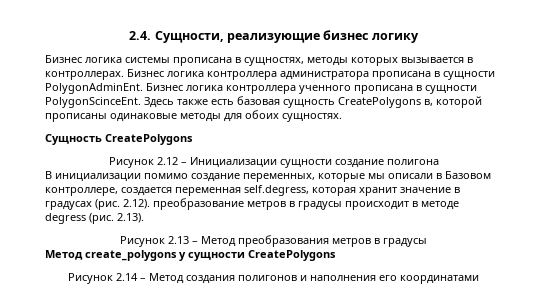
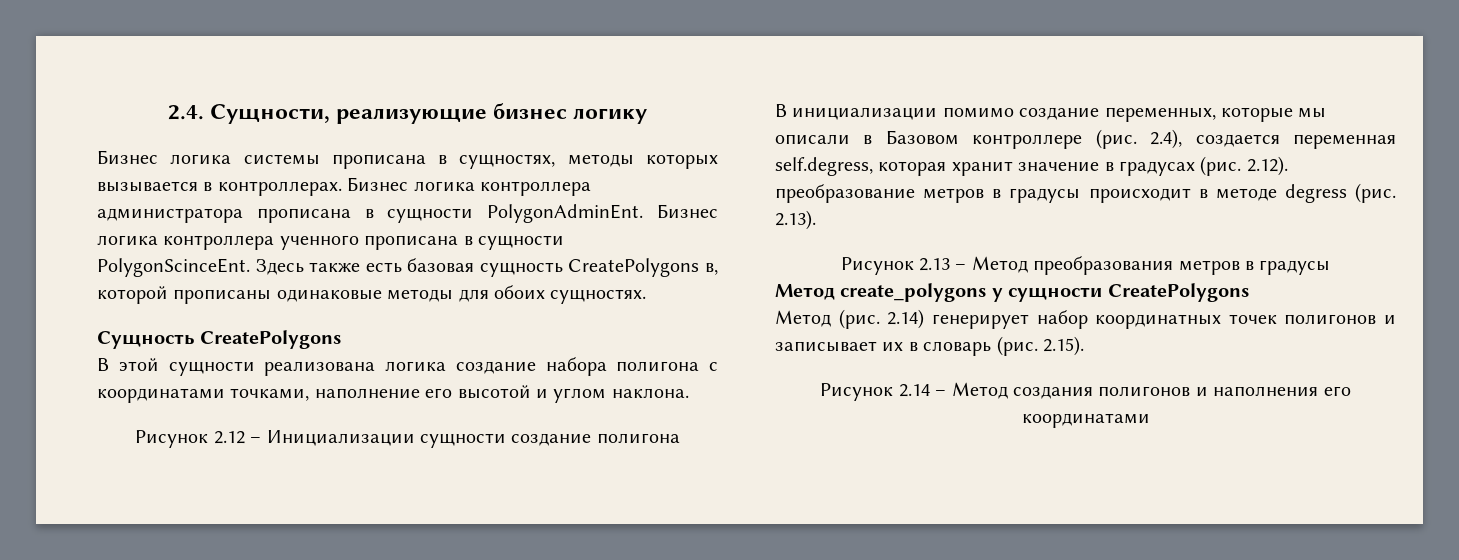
+ В этой сущности реализована логика создание набора полигона с координатами точками, наполнение его высотой и углом наклона.
- В инициализации помимо создание переменных, которые мы описали в Базовом контроллере, создается переменная self.degress, которая хранит значение в градусах (рис.
+ В инициализации помимо создание переменных, которые мы описали в Базовом контроллере (рис. 2.4), создается переменная self.degress, которая хранит значение в градусах (рис.
+ Метод (рис. 2.14) генерирует набор координатных точек полигонов и записывает их в словарь (рис. 2.15).

